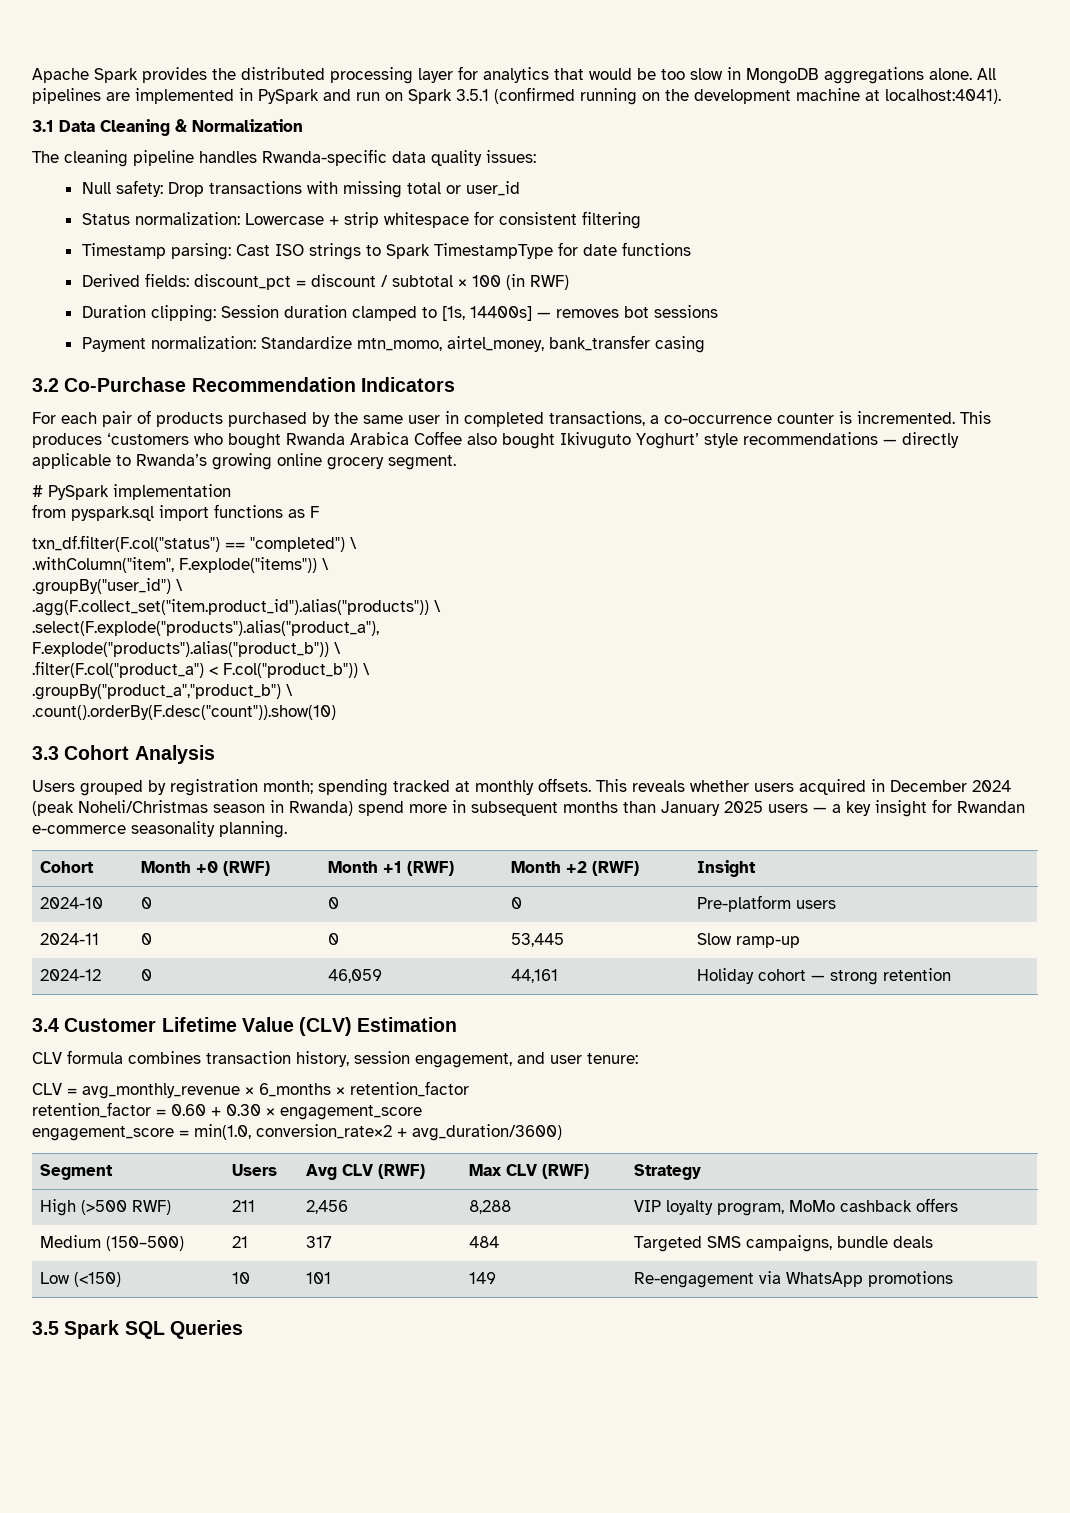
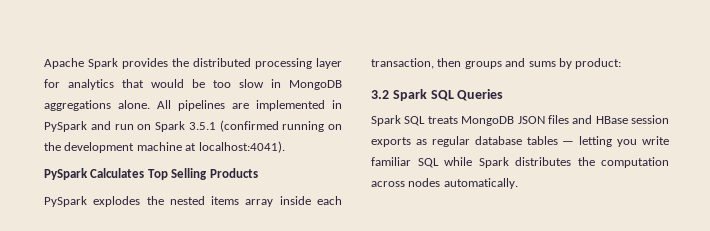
- 3.1 Data Cleaning & Normalization
- The cleaning pipeline handles Rwanda-specific data quality issues:
- Null safety: Drop transactions with missing total or user_id
- Status normalization: Lowercase + strip whitespace for consistent filtering
- Timestamp parsing: Cast ISO strings to Spark TimestampType for date functions
- Derived fields: discount_pct = discount / subtotal × 100 (in RWF)
- Duration clipping: Session duration clamped to [1s, 14400s] — removes bot sessions
- Payment normalization: Standardize mtn_momo, airtel_money, bank_transfer casing
- 3.2 Co-Purchase Recommendation Indicators
- For each pair of products purchased by the same user in completed transactions, a co-occurrence counter is incremented. This produces ‘customers who bought Rwanda Arabica Coffee also bought Ikivuguto Yoghurt’ style recommendations — directly applicable to Rwanda’s growing online grocery segment.
- # PySpark implementation
- from pyspark.sql import functions as F
- txn_df.filter(F.col("status") == "completed") \
- .withColumn("item", F.explode("items")) \
- .groupBy("user_id") \
- .agg(F.collect_set("item.product_id").alias("products")) \
- .select(F.explode("products").alias("product_a"),
- F.explode("products").alias("product_b")) \
- .filter(F.col("product_a") < F.col("product_b")) \
- .groupBy("product_a","product_b") \
- .count().orderBy(F.desc("count")).show(10)
- 3.3 Cohort Analysis
- Users grouped by registration month; spending tracked at monthly offsets. This reveals whether users acquired in December 2024 (peak Noheli/Christmas season in Rwanda) spend more in subsequent months than January 2025 users — a key insight for Rwandan e-commerce seasonality planning.
- Cohort | Month +0 (RWF) | Month +1 (RWF) | Month +2 (RWF) | Insight
- 2024-10 | 0 | 0 | 0 | Pre-platform users
- 2024-11 | 0 | 0 | 53,445 | Slow ramp-up
- 2024-12 | 0 | 46,059 | 44,161 | Holiday cohort — strong retention
- 3.4 Customer Lifetime Value (CLV) Estimation
- CLV formula combines transaction history, session engagement, and user tenure:
- CLV = avg_monthly_revenue × 6_months × retention_factor
- retention_factor = 0.60 + 0.30 × engagement_score
- engagement_score = min(1.0, conversion_rate×2 + avg_duration/3600)
- Segment | Users | Avg CLV (RWF) | Max CLV (RWF) | Strategy
- High (>500 RWF) | 211 | 2,456 | 8,288 | VIP loyalty program, MoMo cashback offers
- Medium (150–500) | 21 | 317 | 484 | Targeted SMS campaigns, bundle deals
- Low (<150) | 10 | 101 | 149 | Re-engagement via WhatsApp promotions
- 3.5 Spark SQL Queries
+ PySpark Calculates Top Selling Products
+ PySpark explodes the nested items array inside each transaction, then groups and sums by product:
+ 3.2 Spark SQL Queries
+ Spark SQL treats MongoDB JSON files and HBase session exports as regular database tables — letting you write familiar SQL while Spark distributes the computation across nodes automatically.

